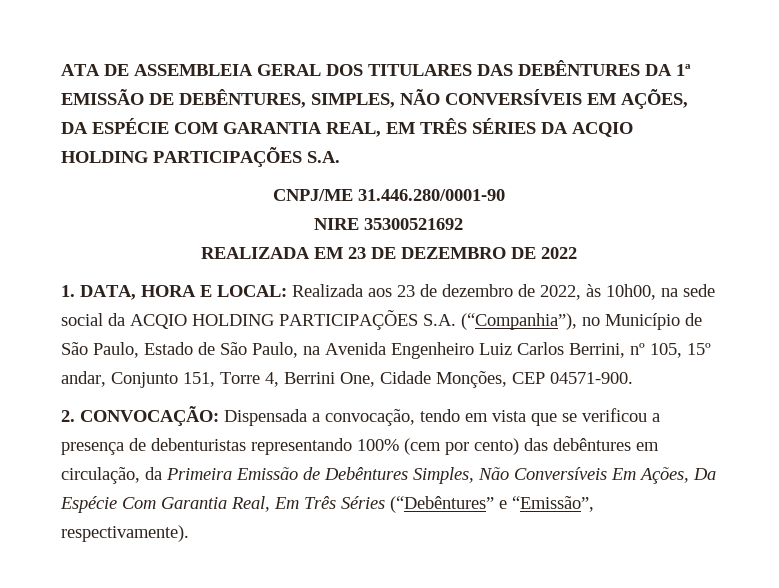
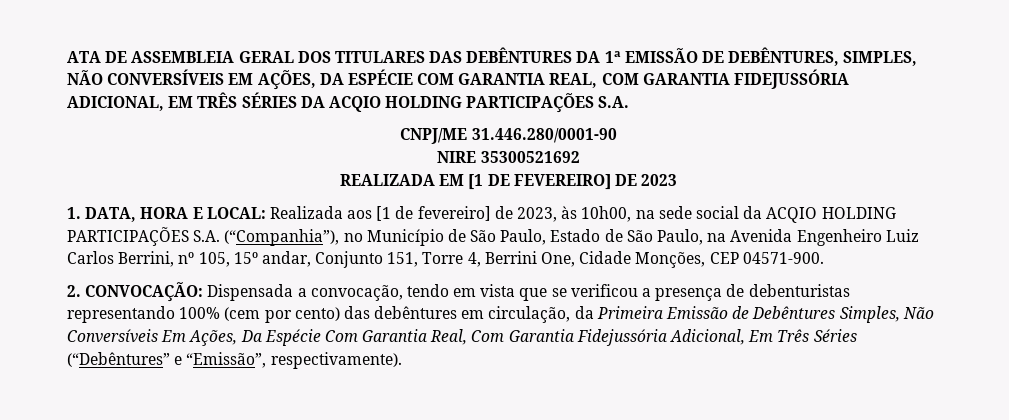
- ATA DE ASSEMBLEIA GERAL DOS TITULARES DAS DEBÊNTURES DA 1ª EMISSÃO DE DEBÊNTURES, SIMPLES, NÃO CONVERSÍVEIS EM AÇÕES, DA ESPÉCIE COM GARANTIA REAL, EM TRÊS SÉRIES DA ACQIO HOLDING PARTICIPAÇÕES S.A.
+ ATA DE ASSEMBLEIA GERAL DOS TITULARES DAS DEBÊNTURES DA 1ª EMISSÃO DE DEBÊNTURES, SIMPLES, NÃO CONVERSÍVEIS EM AÇÕES, DA ESPÉCIE COM GARANTIA REAL, COM GARANTIA FIDEJUSSÓRIA ADICIONAL, EM TRÊS SÉRIES DA ACQIO HOLDING PARTICIPAÇÕES S.A.
- REALIZADA EM 23 DE DEZEMBRO DE 2022
+ REALIZADA EM [1 DE FEVEREIRO] DE 2023
- 1. DATA, HORA E LOCAL: Realizada aos 23 de dezembro de 2022, às 10h00, na sede social da ACQIO HOLDING PARTICIPAÇÕES S.A. (“Companhia”), no Município de São Paulo, Estado de São Paulo, na Avenida Engenheiro Luiz Carlos Berrini, nº 105, 15º andar, Conjunto 151, Torre 4, Berrini One, Cidade Monções, CEP 04571-900.
+ 1. DATA, HORA E LOCAL: Realizada aos [1 de fevereiro] de 2023, às 10h00, na sede social da ACQIO HOLDING PARTICIPAÇÕES S.A. (“Companhia”), no Município de São Paulo, Estado de São Paulo, na Avenida Engenheiro Luiz Carlos Berrini, nº 105, 15º andar, Conjunto 151, Torre 4, Berrini One, Cidade Monções, CEP 04571-900.
- 2. CONVOCAÇÃO: Dispensada a convocação, tendo em vista que se verificou a presença de debenturistas representando 100% (cem por cento) das debêntures em circulação, da Primeira Emissão de Debêntures Simples, Não Conversíveis Em Ações, Da Espécie Com Garantia Real, Em Três Séries (“Debêntures” e “Emissão”, respectivamente).
+ 2. CONVOCAÇÃO: Dispensada a convocação, tendo em vista que se verificou a presença de debenturistas representando 100% (cem por cento) das debêntures em circulação, da Primeira Emissão de Debêntures Simples, Não Conversíveis Em Ações, Da Espécie Com Garantia Real, Com Garantia Fidejussória Adicional, Em Três Séries (“Debêntures” e “Emissão”, respectivamente).

